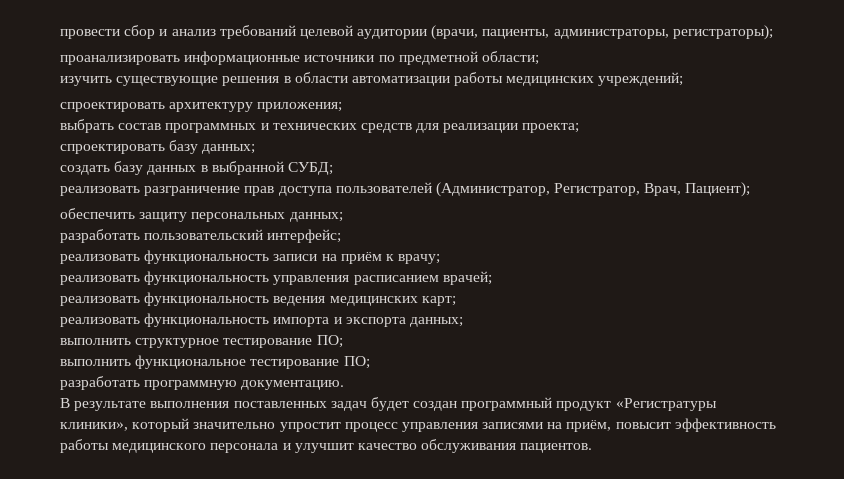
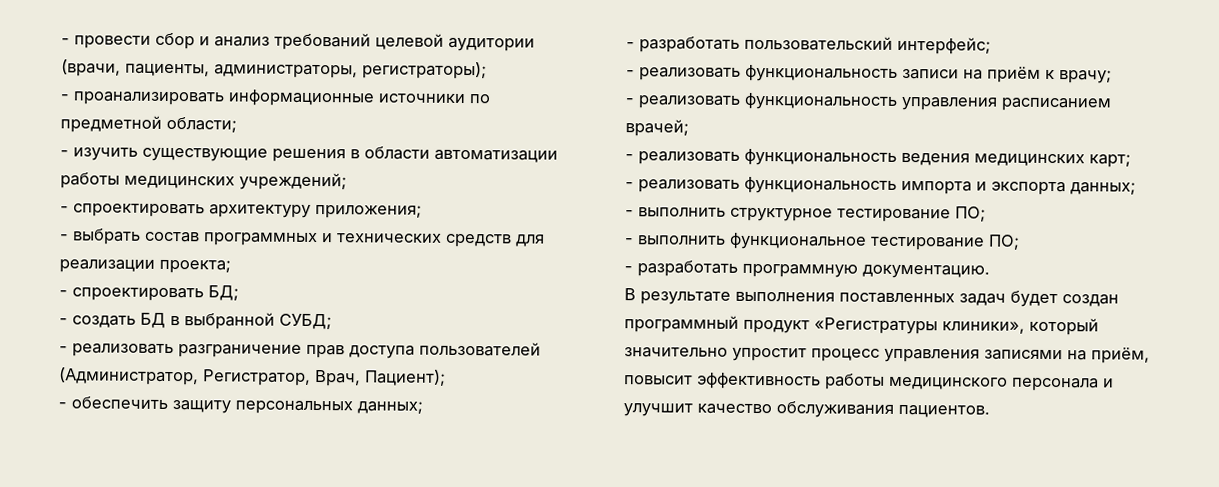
- провести сбор и анализ требований целевой аудитории (врачи, пациенты, администраторы, регистраторы);
+ - провести сбор и анализ требований целевой аудитории (врачи, пациенты, администраторы, регистраторы);
- проанализировать информационные источники по предметной области;
+ - проанализировать информационные источники по предметной области;
- изучить существующие решения в области автоматизации работы медицинских учреждений;
+ - изучить существующие решения в области автоматизации работы медицинских учреждений;
- спроектировать архитектуру приложения;
+ - спроектировать архитектуру приложения;
- выбрать состав программных и технических средств для реализации проекта;
+ - выбрать состав программных и технических средств для реализации проекта;
- спроектировать базу данных;
- создать базу данных в выбранной СУБД;
+ - спроектировать БД;
+ - создать БД в выбранной СУБД;
- реализовать разграничение прав доступа пользователей (Администратор, Регистратор, Врач, Пациент);
+ - реализовать разграничение прав доступа пользователей (Администратор, Регистратор, Врач, Пациент);
- обеспечить защиту персональных данных;
+ - обеспечить защиту персональных данных;
- разработать пользовательский интерфейс;
+ - разработать пользовательский интерфейс;
- реализовать функциональность записи на приём к врачу;
+ - реализовать функциональность записи на приём к врачу;
- реализовать функциональность управления расписанием врачей;
+ - реализовать функциональность управления расписанием врачей;
- реализовать функциональность ведения медицинских карт;
+ - реализовать функциональность ведения медицинских карт;
- реализовать функциональность импорта и экспорта данных;
+ - реализовать функциональность импорта и экспорта данных;
- выполнить структурное тестирование ПО;
+ - выполнить структурное тестирование ПО;
- выполнить функциональное тестирование ПО;
+ - выполнить функциональное тестирование ПО;
- разработать программную документацию.
+ - разработать программную документацию.

